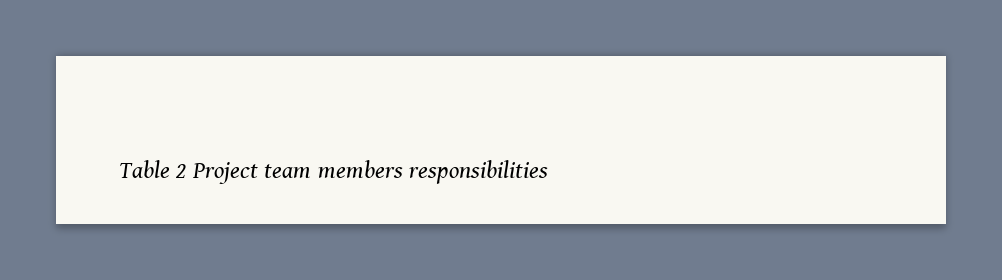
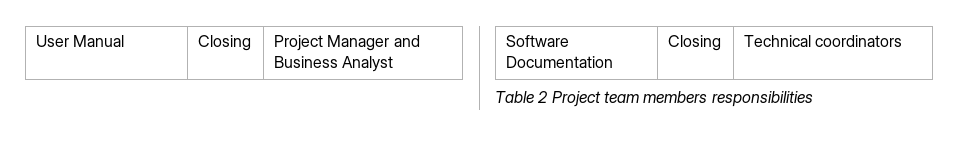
+ User Manual | Closing | Project Manager and Business Analyst
+ Software Documentation | Closing | Technical coordinators

